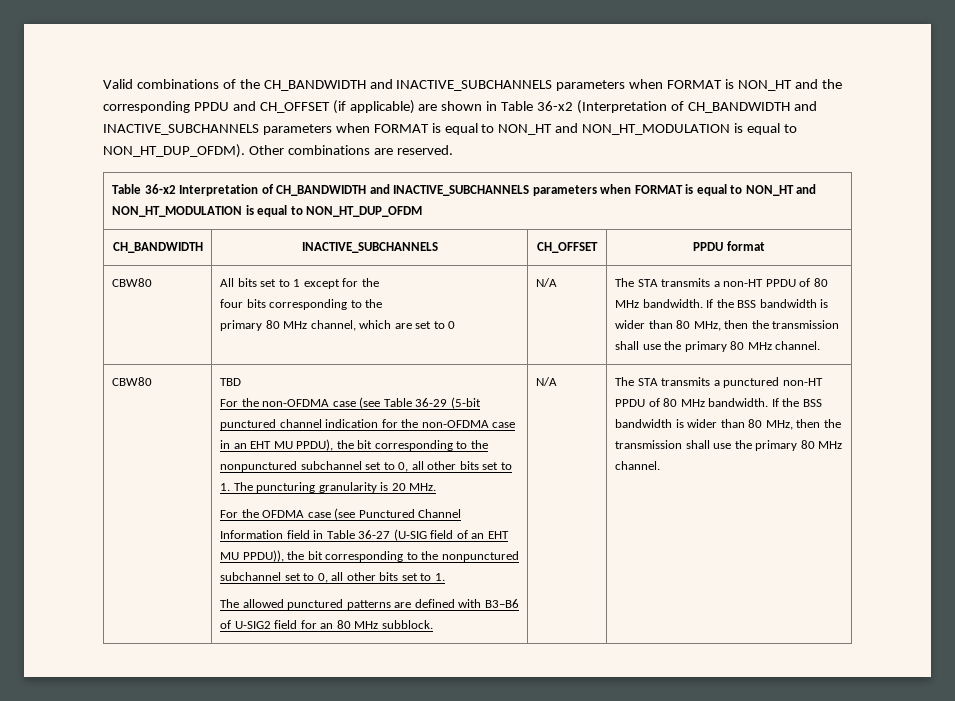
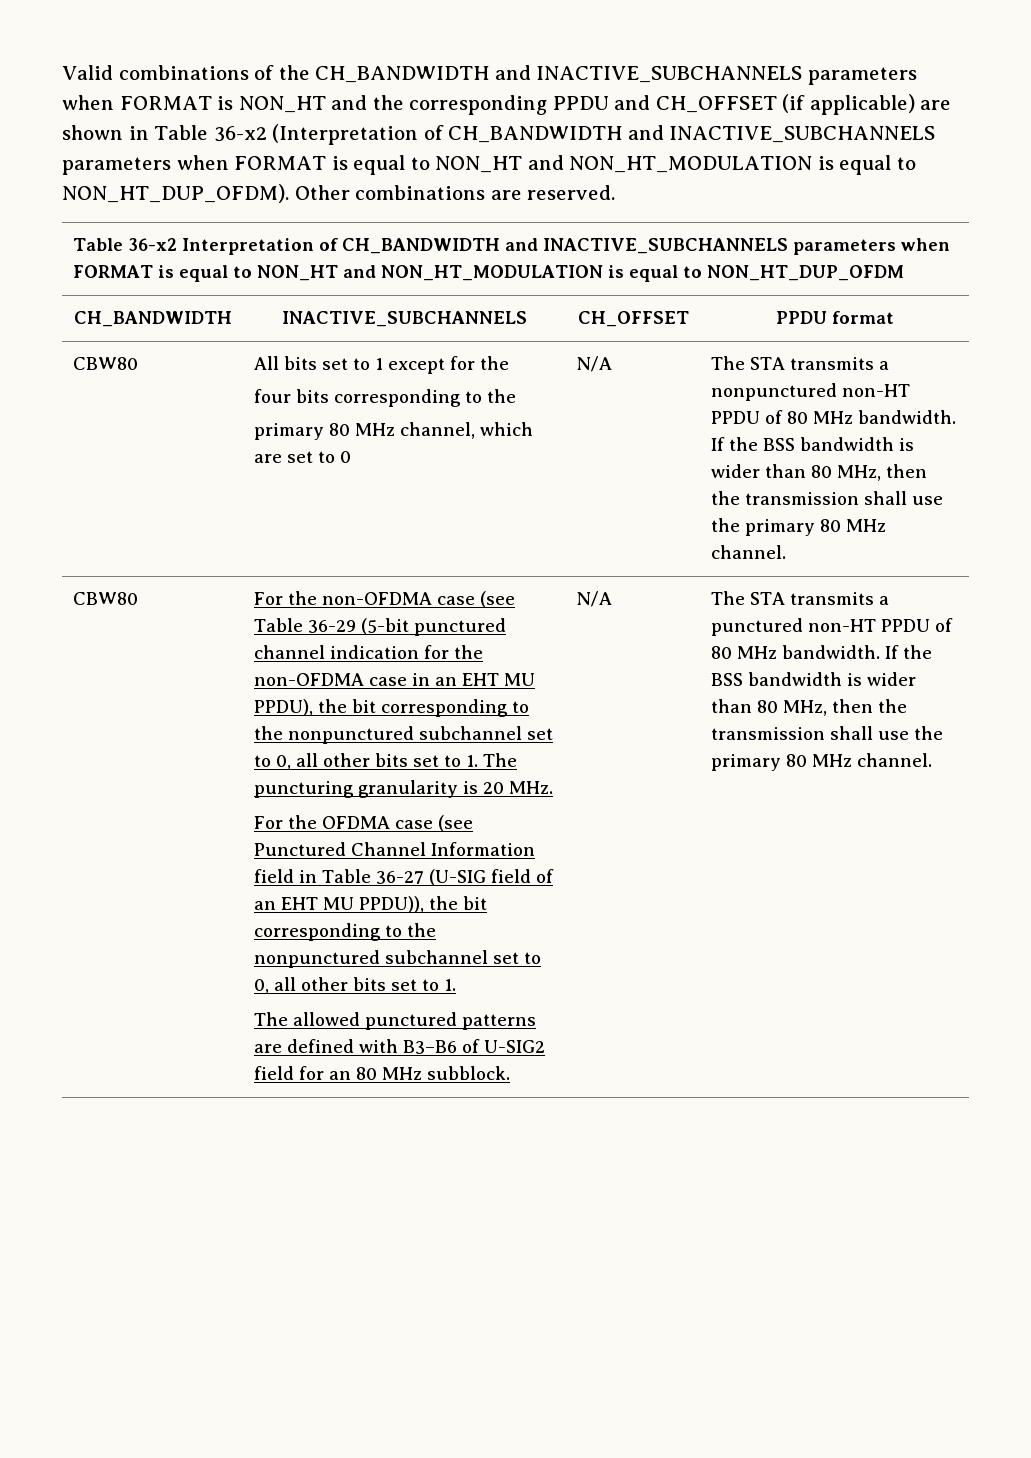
- The STA transmits a non-HT PPDU of 80 MHz bandwidth.
+ The STA transmits a nonpunctured non-HT PPDU of 80 MHz bandwidth.
- TBD

